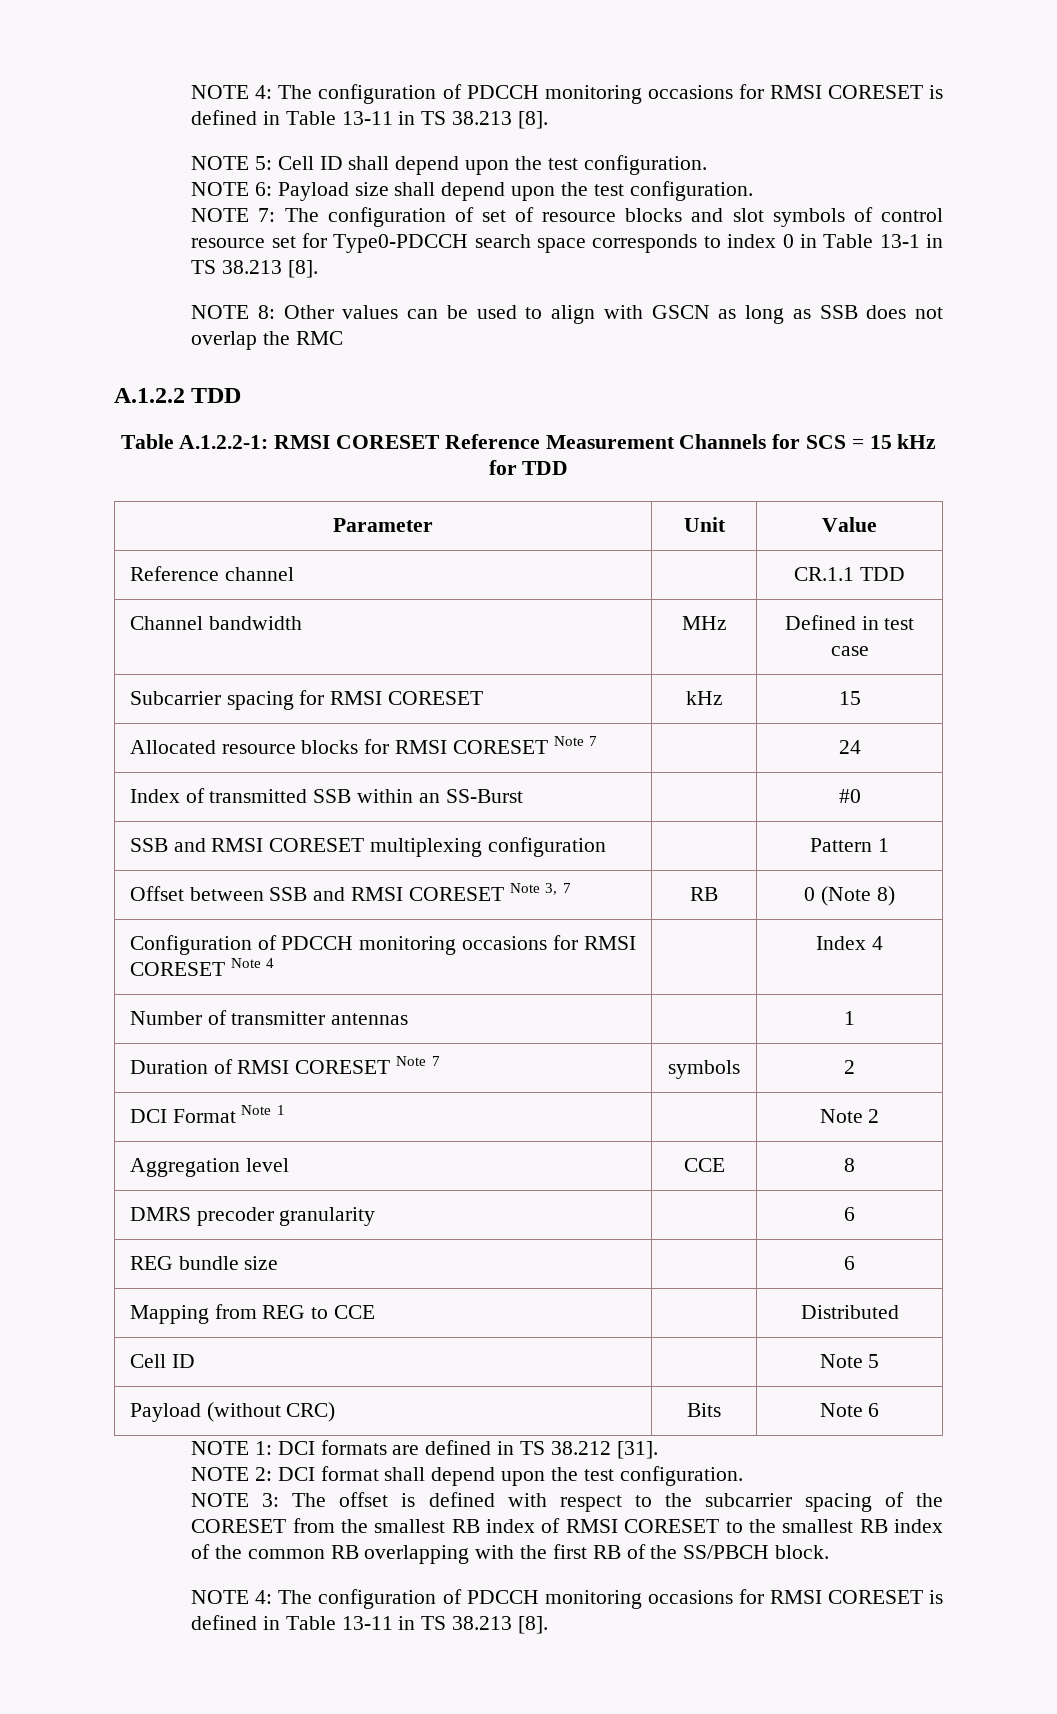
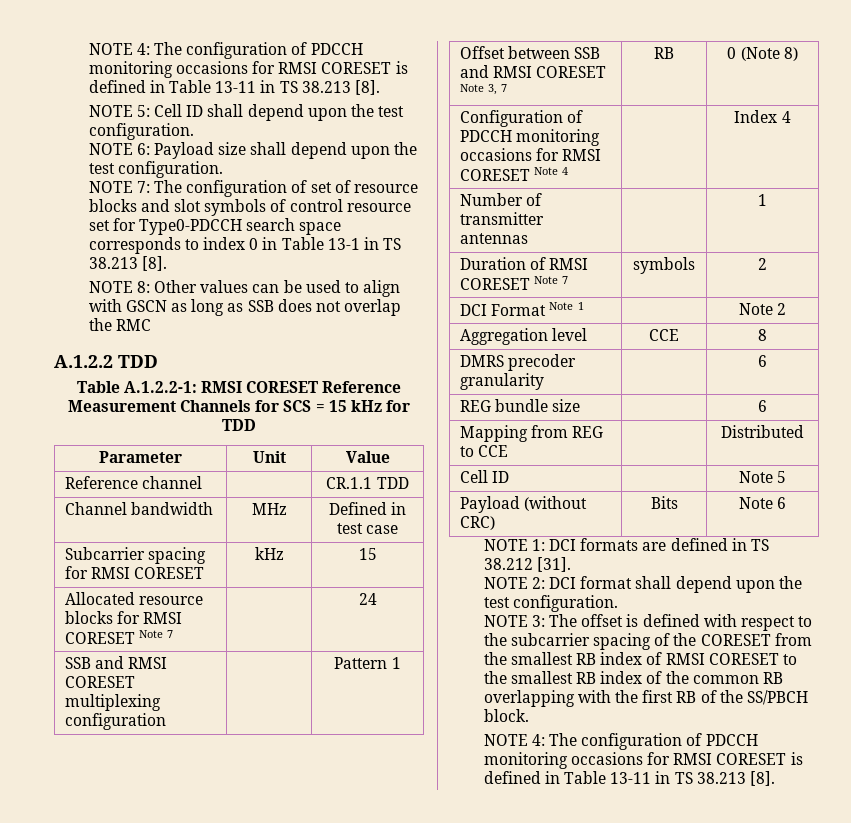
- Index of transmitted SSB within an SS-Burst | | #0

